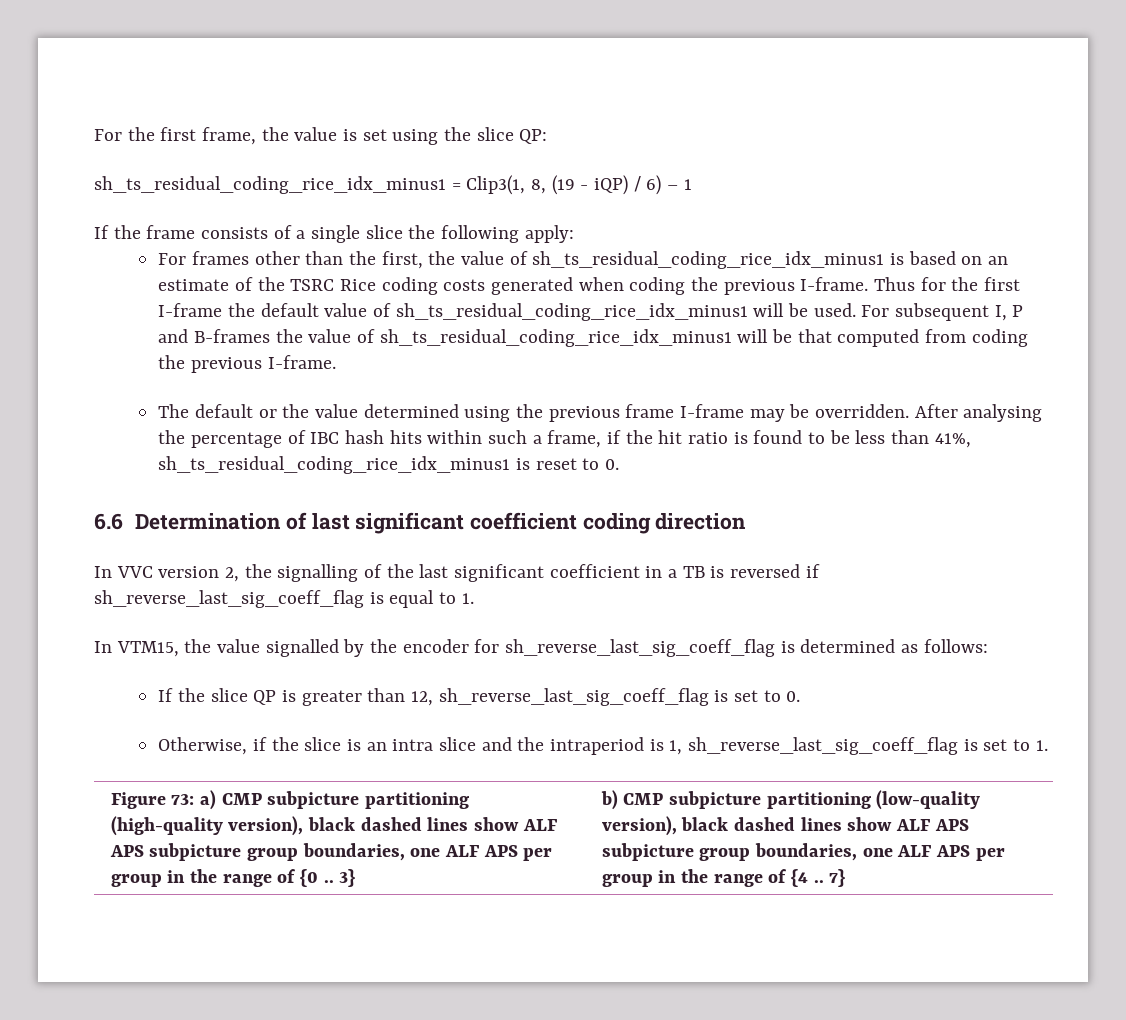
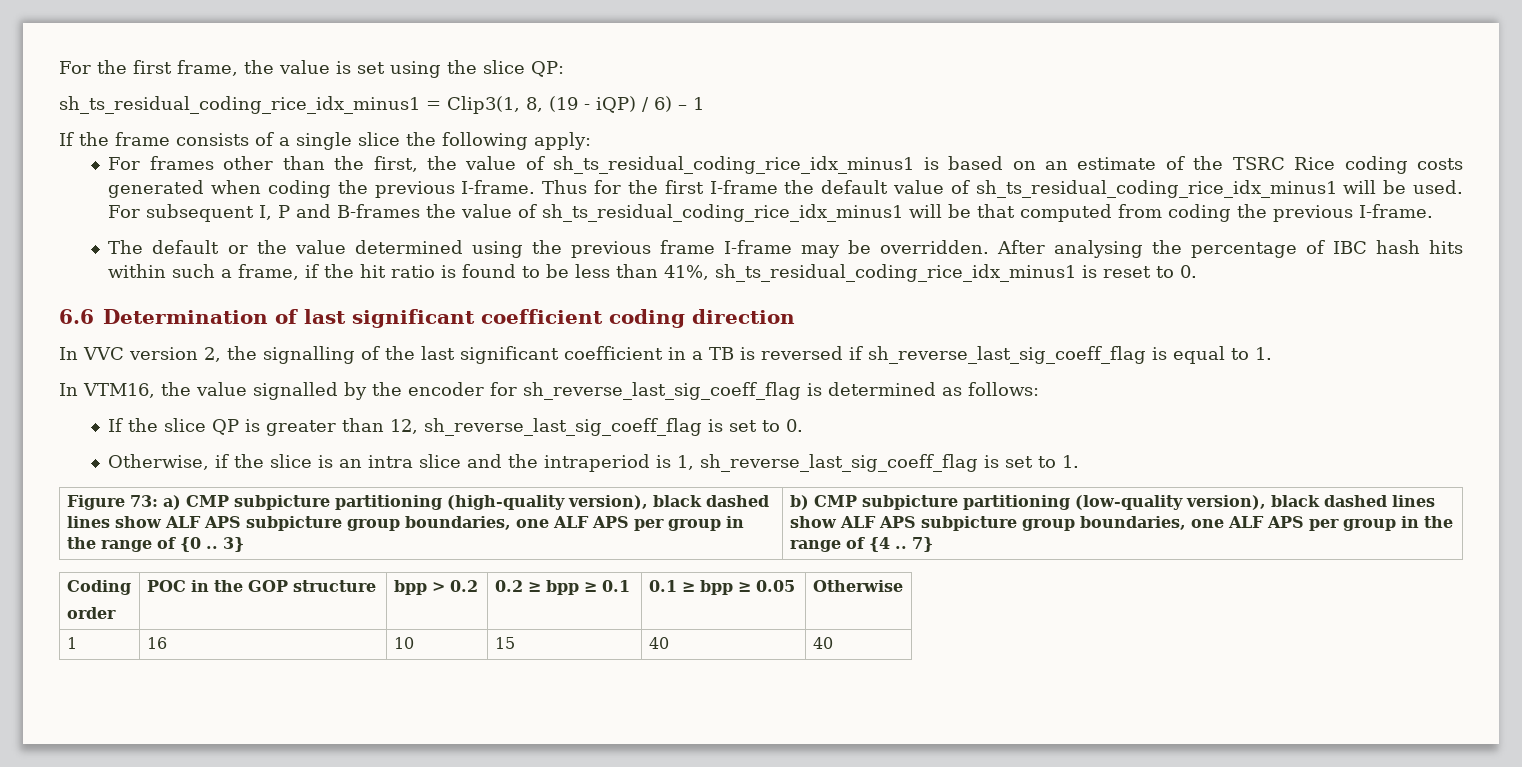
- In VTM15, the value signalled by the encoder for sh_reverse_last_sig_coeff_flag is determined as follows:
+ In VTM16, the value signalled by the encoder for sh_reverse_last_sig_coeff_flag is determined as follows:
+ Coding
+ order | POC in the GOP structure | bpp > 0.2 | 0.2 ≥ bpp ≥ 0.1 | 0.1 ≥ bpp ≥ 0.05 | Otherwise
+ 1 | 16 | 10 | 15 | 40 | 40

